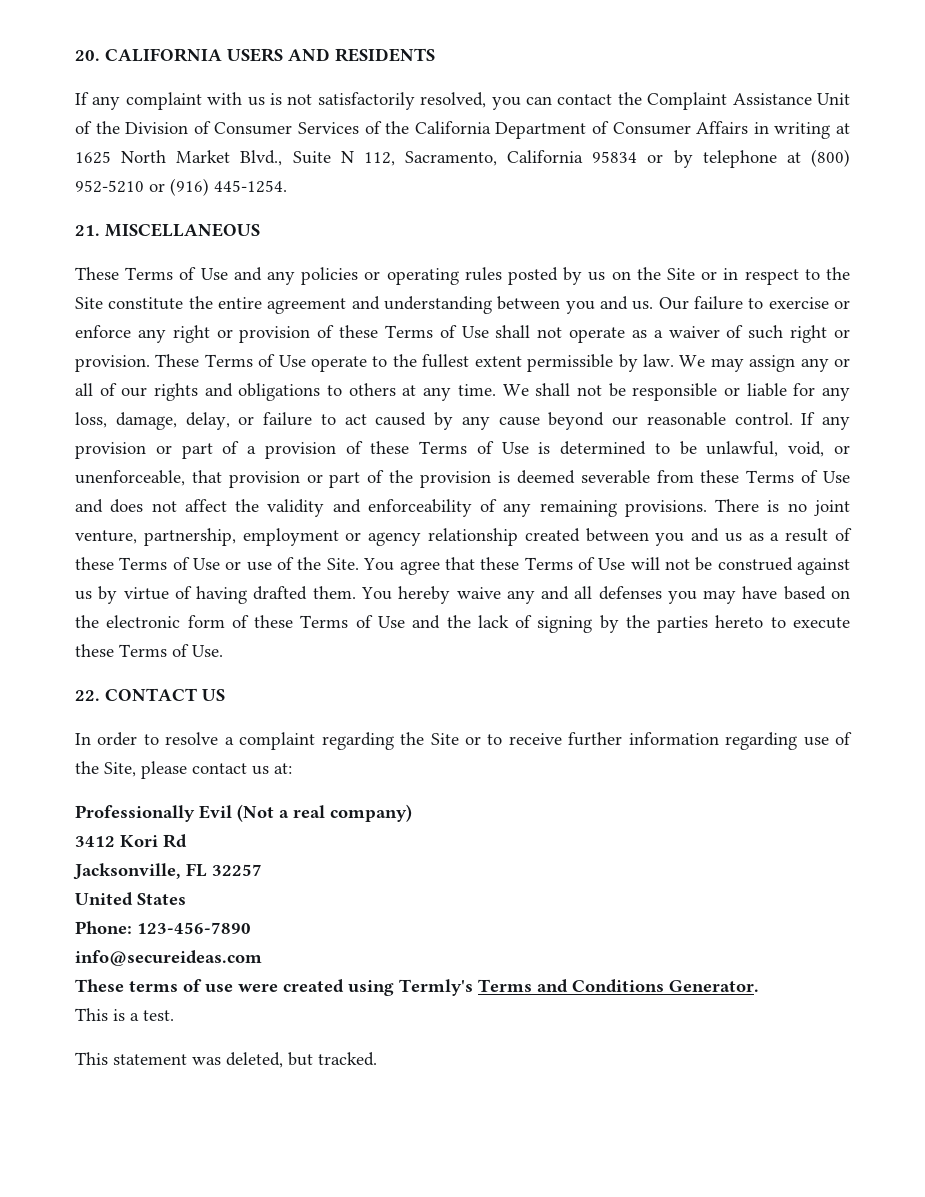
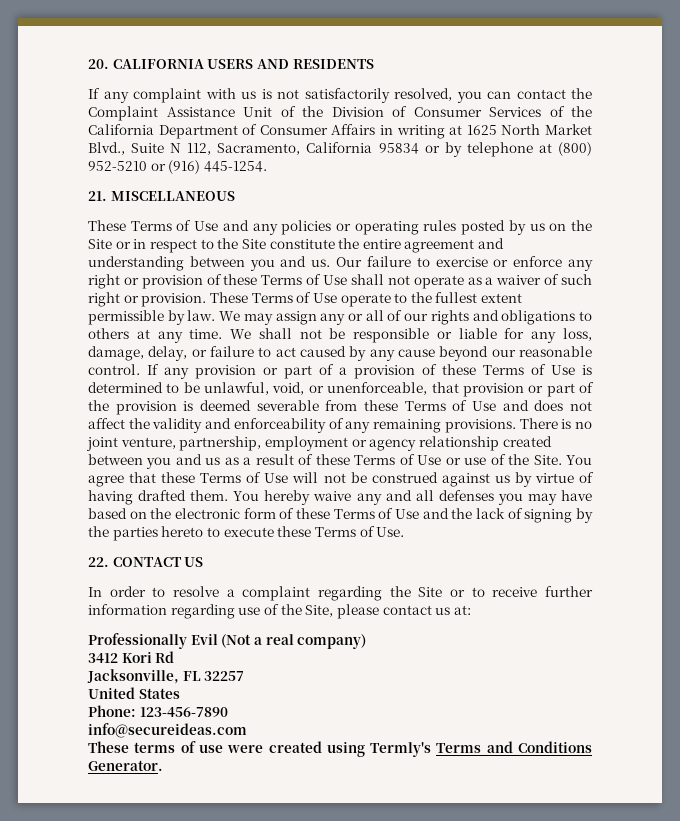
- This is a test.
- This statement was deleted, but tracked.

